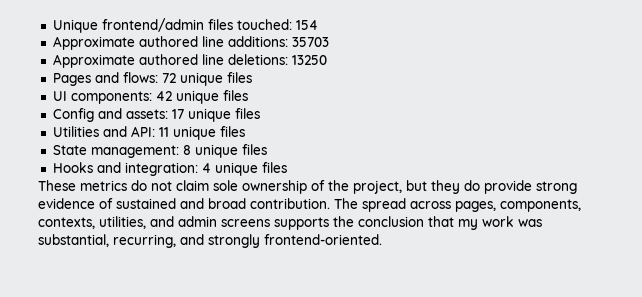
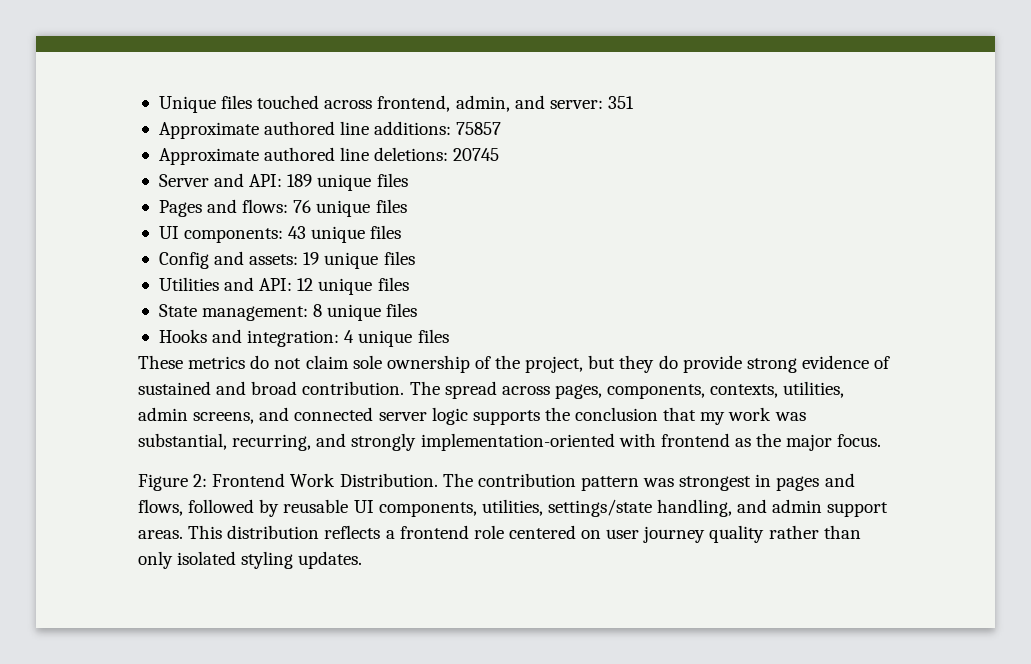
- Unique frontend/admin files touched: 154
+ Unique files touched across frontend, admin, and server: 351
- Approximate authored line additions: 35703
+ Approximate authored line additions: 75857
- Approximate authored line deletions: 13250
+ Approximate authored line deletions: 20745
+ Server and API: 189 unique files
- Pages and flows: 72 unique files
+ Pages and flows: 76 unique files
- UI components: 42 unique files
+ UI components: 43 unique files
- Config and assets: 17 unique files
+ Config and assets: 19 unique files
- Utilities and API: 11 unique files
+ Utilities and API: 12 unique files
- The spread across pages, components, contexts, utilities, and admin screens supports the conclusion that my work was substantial, recurring, and strongly frontend-oriented.
+ The spread across pages, components, contexts, utilities, admin screens, and connected server logic supports the conclusion that my work was substantial, recurring, and strongly implementation-oriented with frontend as the major focus.
+ Figure 2: Frontend Work Distribution. The contribution pattern was strongest in pages and flows, followed by reusable UI components, utilities, settings/state handling, and admin support areas. This distribution reflects a frontend role centered on user journey quality rather than only isolated styling updates.

